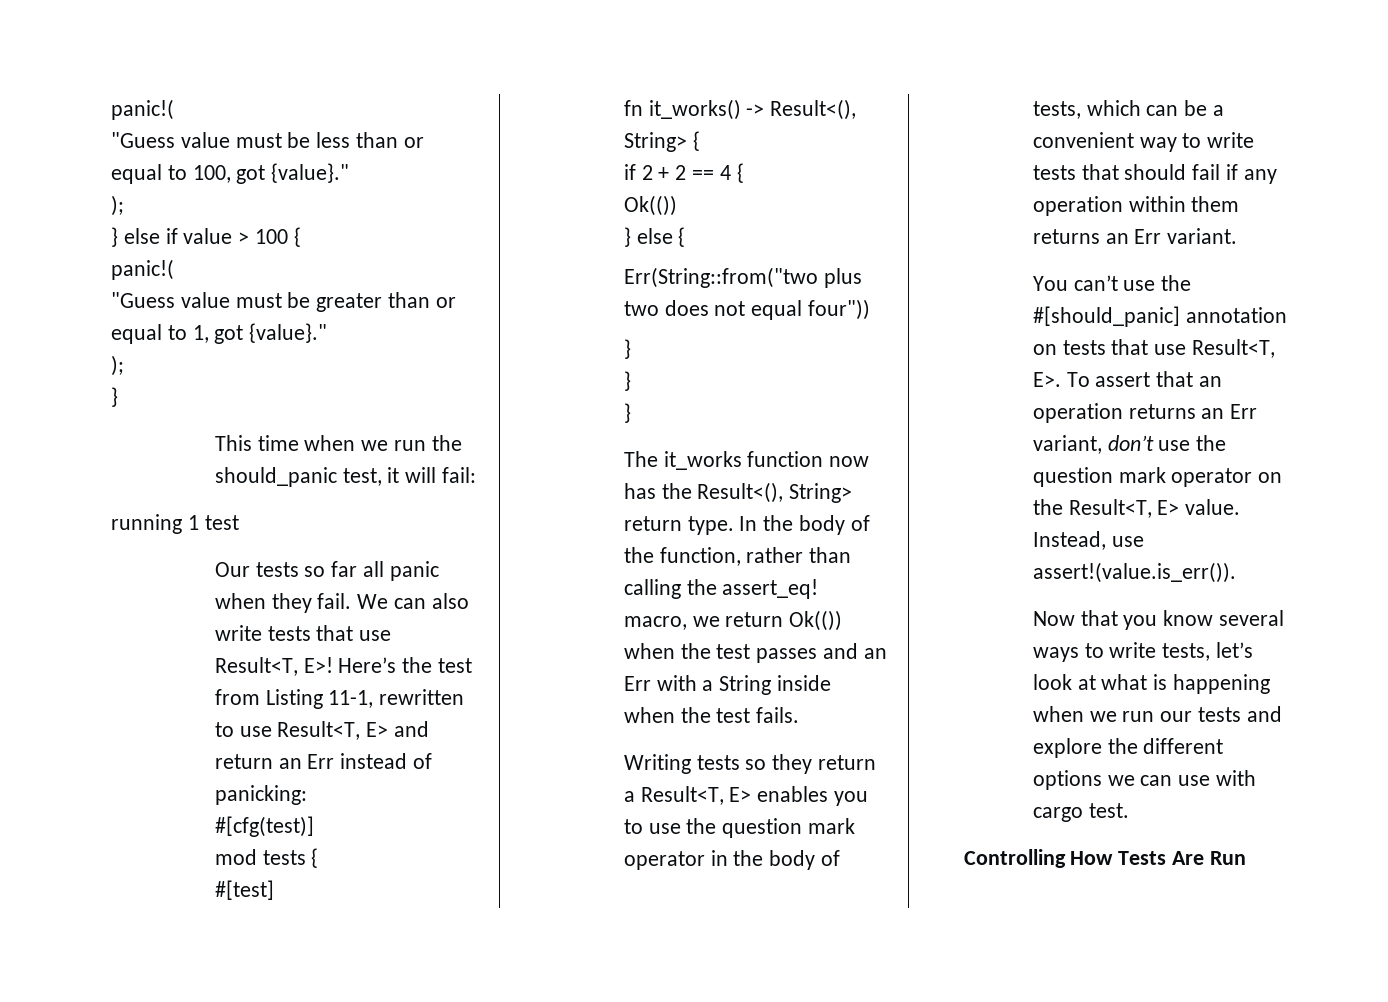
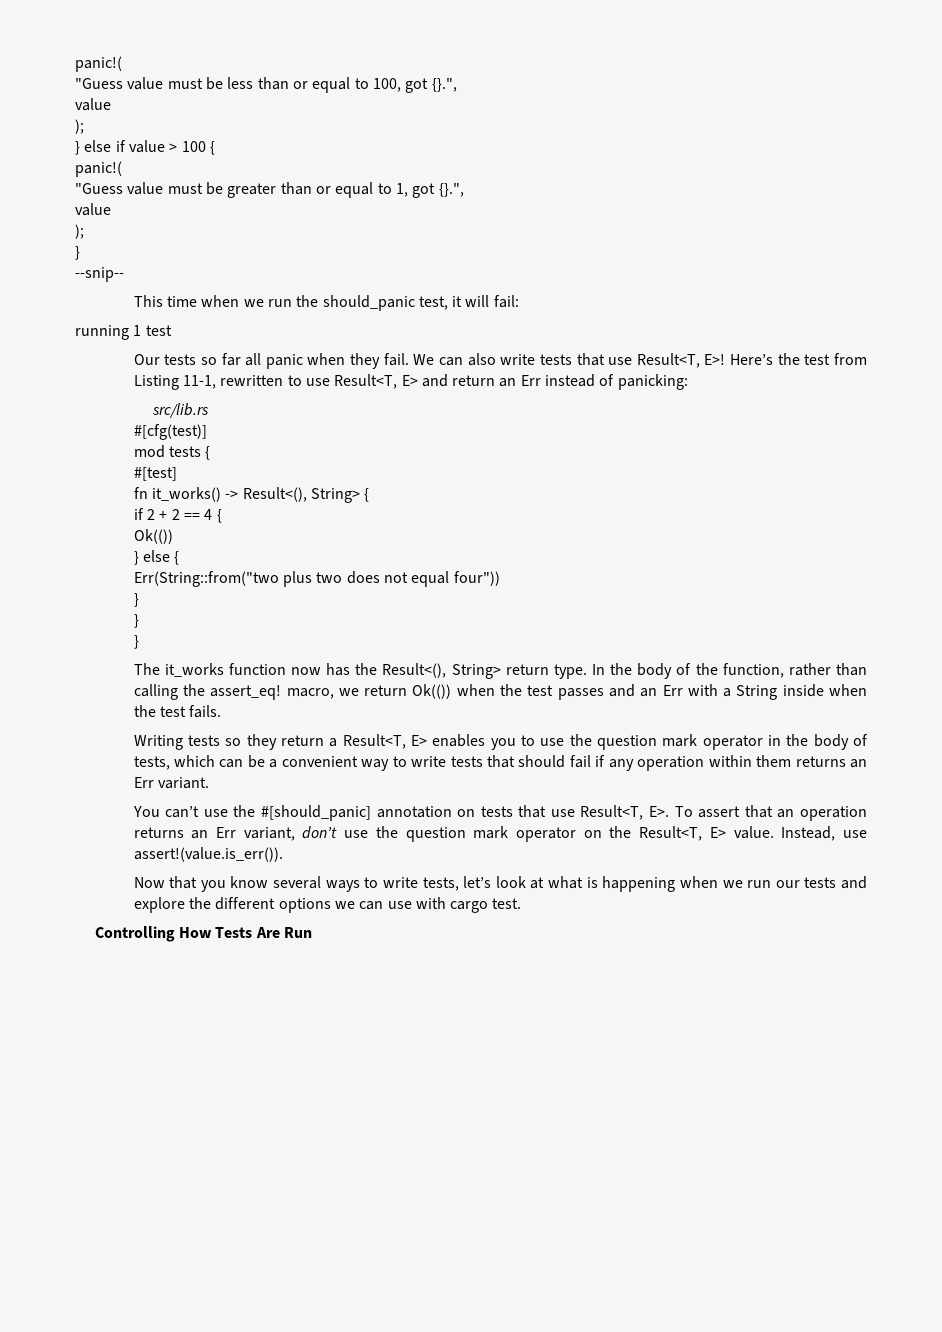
- "Guess value must be less than or equal to 100, got {value}."
+ "Guess value must be less than or equal to 100, got {}.",
+ value
- "Guess value must be greater than or equal to 1, got {value}."
+ "Guess value must be greater than or equal to 1, got {}.",
+ value
  );
  }
+ --snip--
+ src/lib.rs

